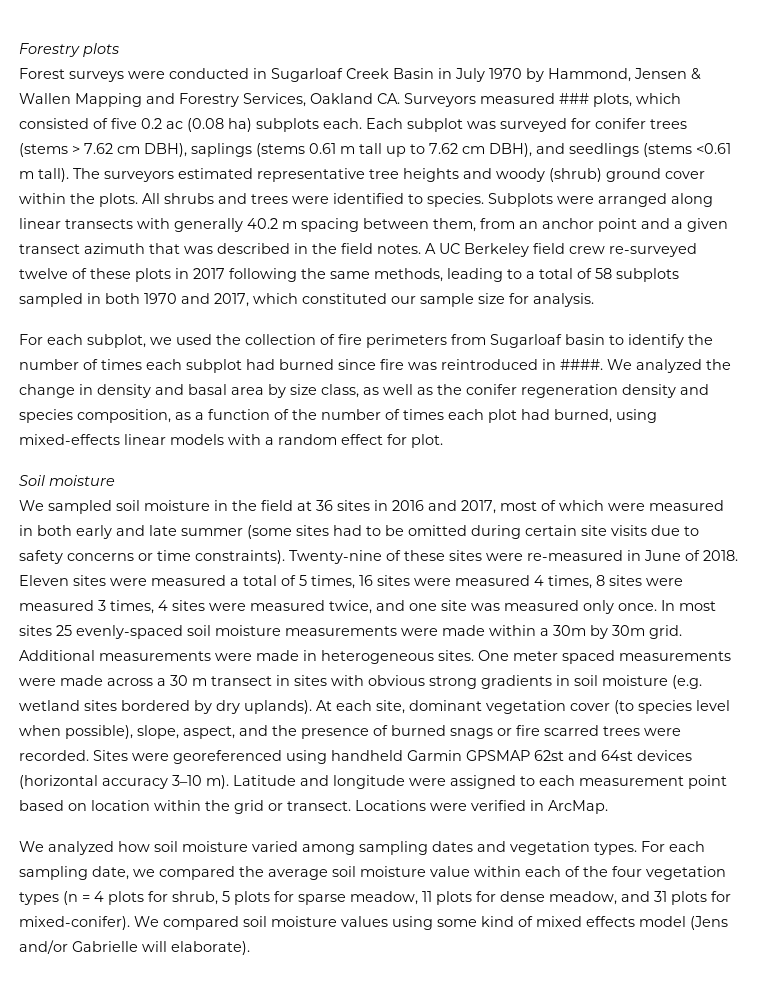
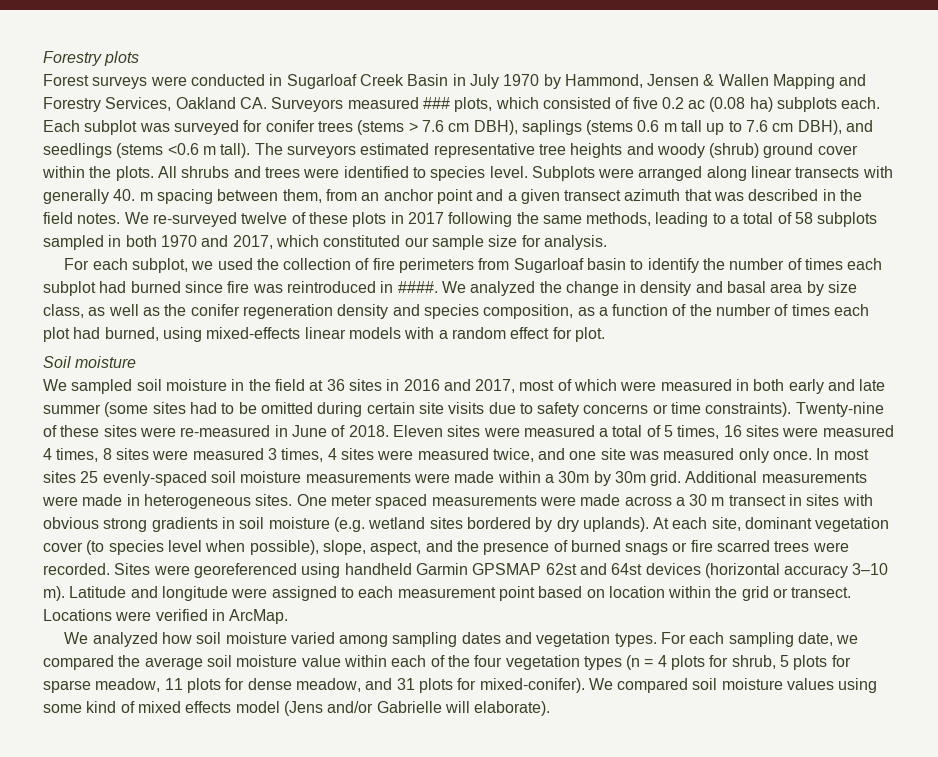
- Each subplot was surveyed for conifer trees (stems > 7.62 cm DBH), saplings (stems 0.61 m tall up to 7.62 cm DBH), and seedlings (stems <0.61 m tall).
+ Each subplot was surveyed for conifer trees (stems > 7.6 cm DBH), saplings (stems 0.6 m tall up to 7.6 cm DBH), and seedlings (stems <0.6 m tall).
- All shrubs and trees were identified to species.
+ All shrubs and trees were identified to species level.
- Subplots were arranged along linear transects with generally 40.2 m spacing between them, from an anchor point and a given transect azimuth that was described in the field notes.
+ Subplots were arranged along linear transects with generally 40. m spacing between them, from an anchor point and a given transect azimuth that was described in the field notes.
- A UC Berkeley field crew re-surveyed twelve of these plots in 2017 following the same methods, leading to a total of 58 subplots sampled in both 1970 and 2017, which constituted our sample size for analysis.
+ We re-surveyed twelve of these plots in 2017 following the same methods, leading to a total of 58 subplots sampled in both 1970 and 2017, which constituted our sample size for analysis.

